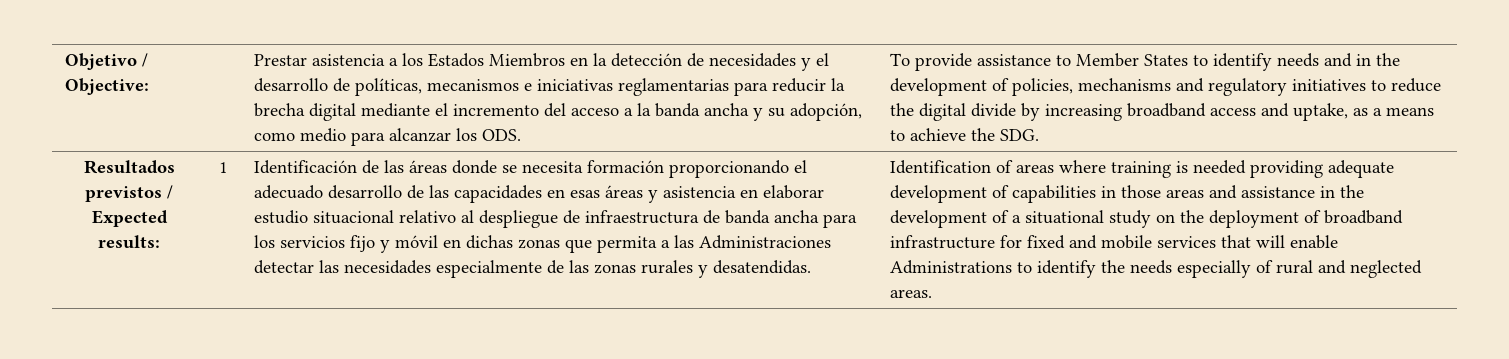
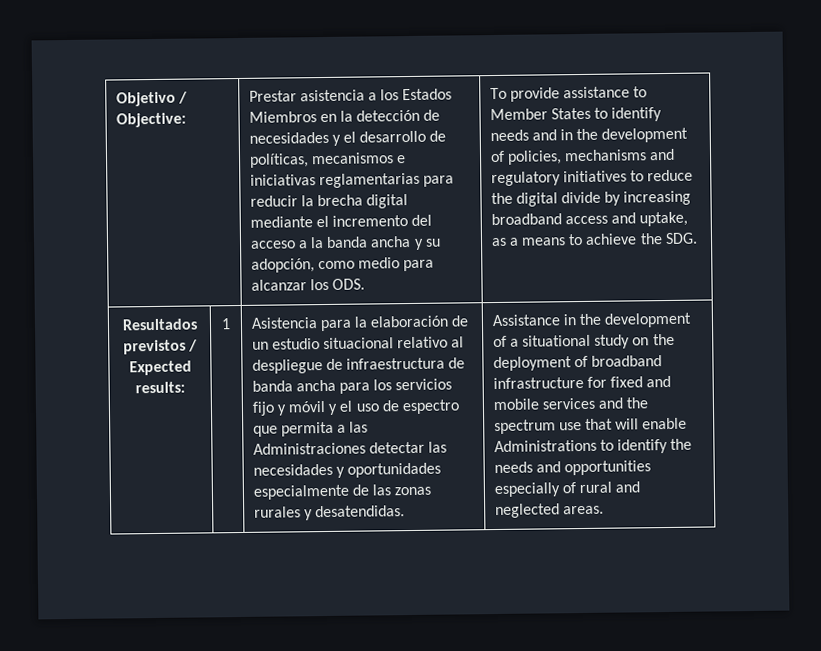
- Identificación de las áreas donde se necesita formación proporcionando el adecuado desarrollo de las capacidades en esas áreas y asistencia en elaborar estudio situacional relativo al despliegue de infraestructura de banda ancha para los servicios fijo y móvil en dichas zonas que permita a las Administraciones detectar las necesidades especialmente de las zonas rurales y desatendidas.
+ Asistencia para la elaboración de un estudio situacional relativo al despliegue de infraestructura de banda ancha para los servicios fijo y móvil y el uso de espectro que permita a las Administraciones detectar las necesidades y oportunidades especialmente de las zonas rurales y desatendidas.
- Identification of areas where training is needed providing adequate development of capabilities in those areas and assistance in the development of a situational study on the deployment of broadband infrastructure for fixed and mobile services that will enable Administrations to identify the needs especially of rural and neglected areas.
+ Assistance in the development of a situational study on the deployment of broadband infrastructure for fixed and mobile services and the spectrum use that will enable Administrations to identify the needs and opportunities especially of rural and neglected areas.

